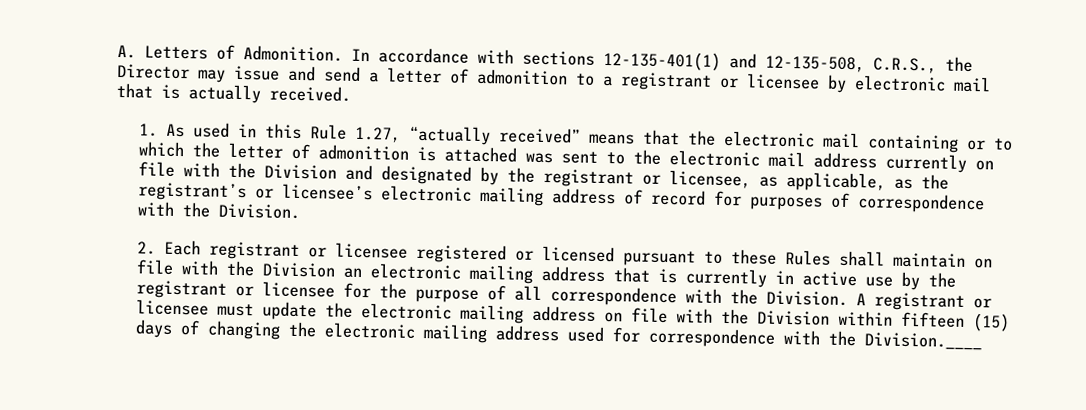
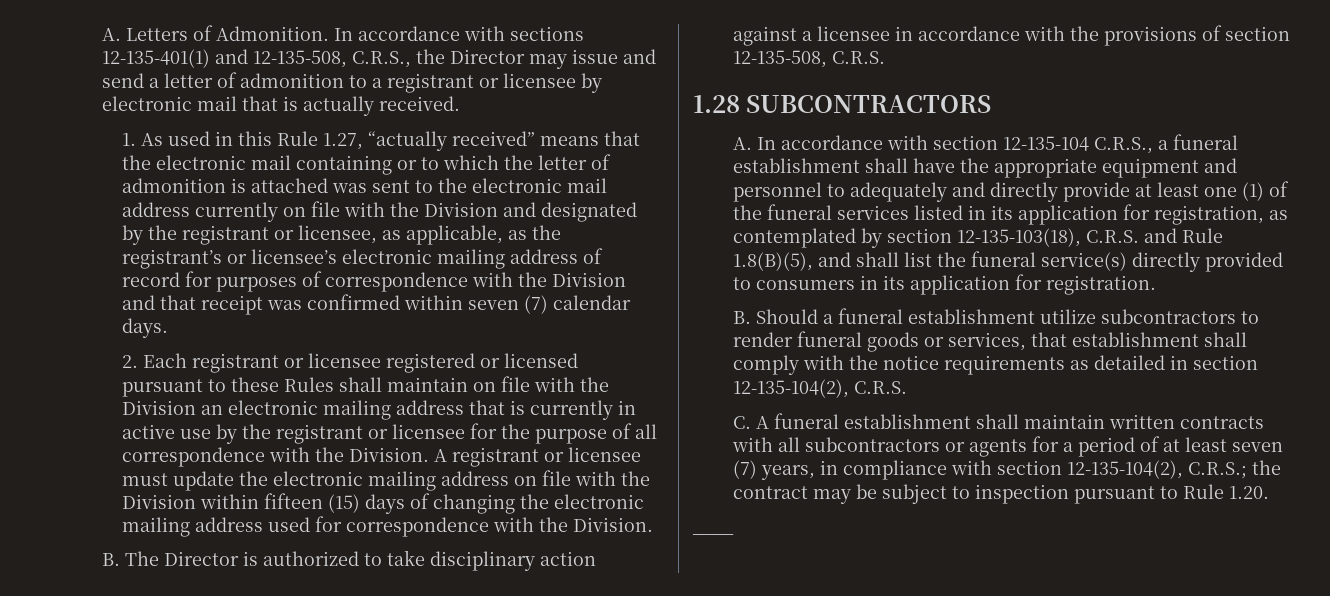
- 1. As used in this Rule 1.27, “actually received” means that the electronic mail containing or to which the letter of admonition is attached was sent to the electronic mail address currently on file with the Division and designated by the registrant or licensee, as applicable, as the registrant’s or licensee’s electronic mailing address of record for purposes of correspondence with the Division.
+ 1. As used in this Rule 1.27, “actually received” means that the electronic mail containing or to which the letter of admonition is attached was sent to the electronic mail address currently on file with the Division and designated by the registrant or licensee, as applicable, as the registrant’s or licensee’s electronic mailing address of record for purposes of correspondence with the Division and that receipt was confirmed within seven (7) calendar days.
- A registrant or licensee must update the electronic mailing address on file with the Division within fifteen (15) days of changing the electronic mailing address used for correspondence with the Division.____
+ A registrant or licensee must update the electronic mailing address on file with the Division within fifteen (15) days of changing the electronic mailing address used for correspondence with the Division.
+ B. The Director is authorized to take disciplinary action against a licensee in accordance with the provisions of section 12-135-508, C.R.S.
+ 1.28 SUBCONTRACTORS
+ A. In accordance with section 12-135-104 C.R.S., a funeral establishment shall have the appropriate equipment and personnel to adequately and directly provide at least one (1) of the funeral services listed in its application for registration, as contemplated by section 12-135-103(18), C.R.S. and Rule 1.8(B)(5), and shall list the funeral service(s) directly provided to consumers in its application for registration.
+ B. Should a funeral establishment utilize subcontractors to render funeral goods or services, that establishment shall comply with the notice requirements as detailed in section 12-135-104(2), C.R.S.
+ C. A funeral establishment shall maintain written contracts with all subcontractors or agents for a period of at least seven (7) years, in compliance with section 12-135-104(2), C.R.S.; the contract may be subject to inspection pursuant to Rule 1.20.
+ ____

